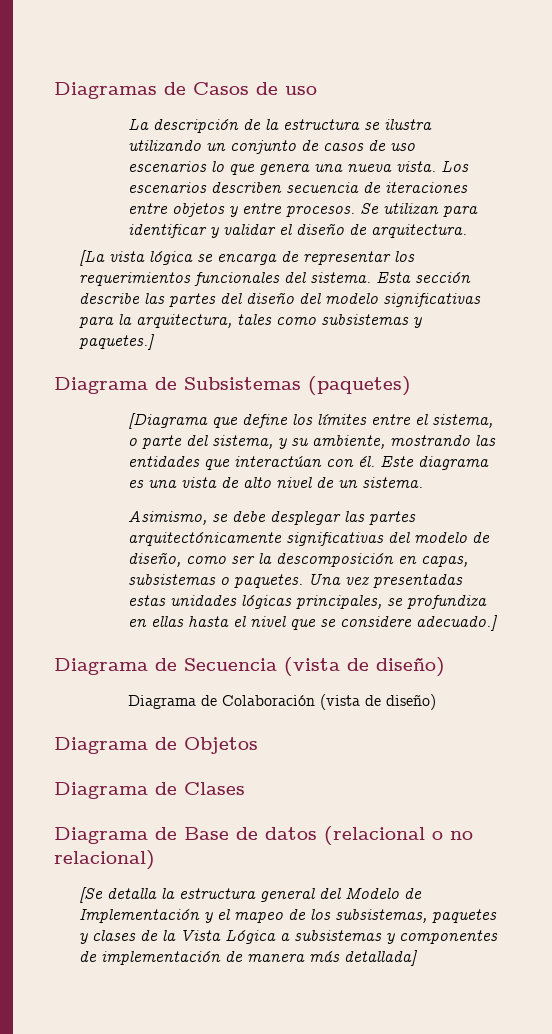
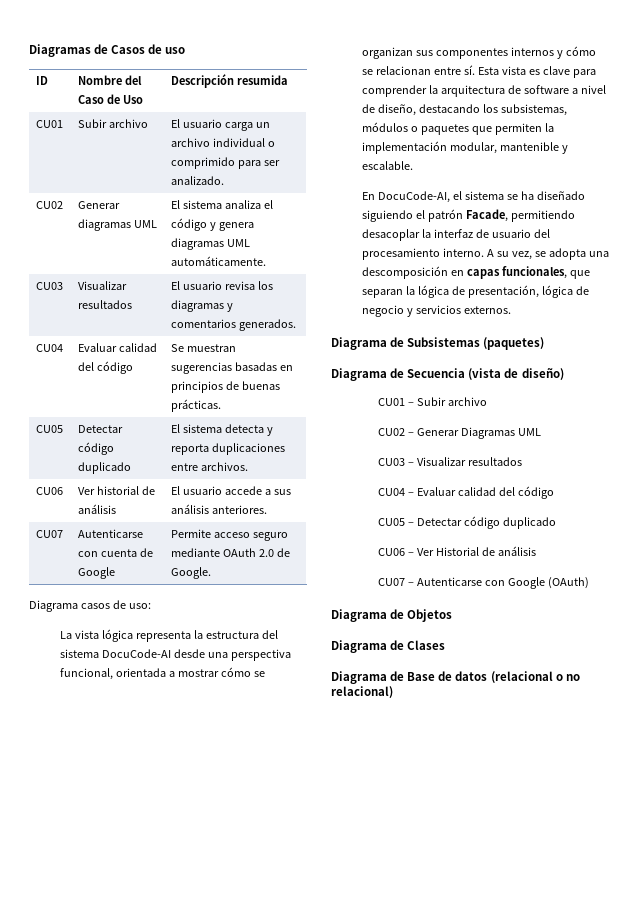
- La descripción de la estructura se ilustra utilizando un conjunto de casos de uso escenarios lo que genera una nueva vista. Los escenarios describen secuencia de iteraciones entre objetos y entre procesos. Se utilizan para identificar y validar el diseño de arquitectura.
- [La vista lógica se encarga de representar los requerimientos funcionales del sistema. Esta sección describe las partes del diseño del modelo significativas para la arquitectura, tales como subsistemas y paquetes.]
+ ID | Nombre del Caso de Uso | Descripción resumida
+ CU01 | Subir archivo | El usuario carga un archivo individual o comprimido para ser analizado.
+ CU02 | Generar diagramas UML | El sistema analiza el código y genera diagramas UML automáticamente.
+ CU03 | Visualizar resultados | El usuario revisa los diagramas y comentarios generados.
+ CU04 | Evaluar calidad del código | Se muestran sugerencias basadas en principios de buenas prácticas.
+ CU05 | Detectar código duplicado | El sistema detecta y reporta duplicaciones entre archivos.
+ CU06 | Ver historial de análisis | El usuario accede a sus análisis anteriores.
+ CU07 | Autenticarse con cuenta de Google | Permite acceso seguro mediante OAuth 2.0 de Google.
+ Diagrama casos de uso:
+ La vista lógica representa la estructura del sistema DocuCode-AI desde una perspectiva funcional, orientada a mostrar cómo se organizan sus componentes internos y cómo se relacionan entre sí. Esta vista es clave para comprender la arquitectura de software a nivel de diseño, destacando los subsistemas, módulos o paquetes que permiten la implementación modular, mantenible y escalable.
+ En DocuCode-AI, el sistema se ha diseñado siguiendo el patrón Facade, permitiendo desacoplar la interfaz de usuario del procesamiento interno. A su vez, se adopta una descomposición en capas funcionales, que separan la lógica de presentación, lógica de negocio y servicios externos.
  Diagrama de Subsistemas (paquetes)
- [Diagrama que define los límites entre el sistema, o parte del sistema, y su ambiente, mostrando las entidades que interactúan con él. Este diagrama es una vista de alto nivel de un sistema.
- Asimismo, se debe desplegar las partes arquitectónicamente significativas del modelo de diseño, como ser la descomposición en capas, subsistemas o paquetes. Una vez presentadas estas unidades lógicas principales, se profundiza en ellas hasta el nivel que se considere adecuado.]
- Diagrama de Colaboración (vista de diseño)
+ CU01 – Subir archivo
+ CU02 – Generar Diagramas UML
+ CU03 – Visualizar resultados
+ CU04 – Evaluar calidad del código
+ CU05 – Detectar código duplicado
+ CU06 – Ver Historial de análisis
+ CU07 – Autenticarse con Google (OAuth)
- [Se detalla la estructura general del Modelo de Implementación y el mapeo de los subsistemas, paquetes y clases de la Vista Lógica a subsistemas y componentes de implementación de manera más detallada]

